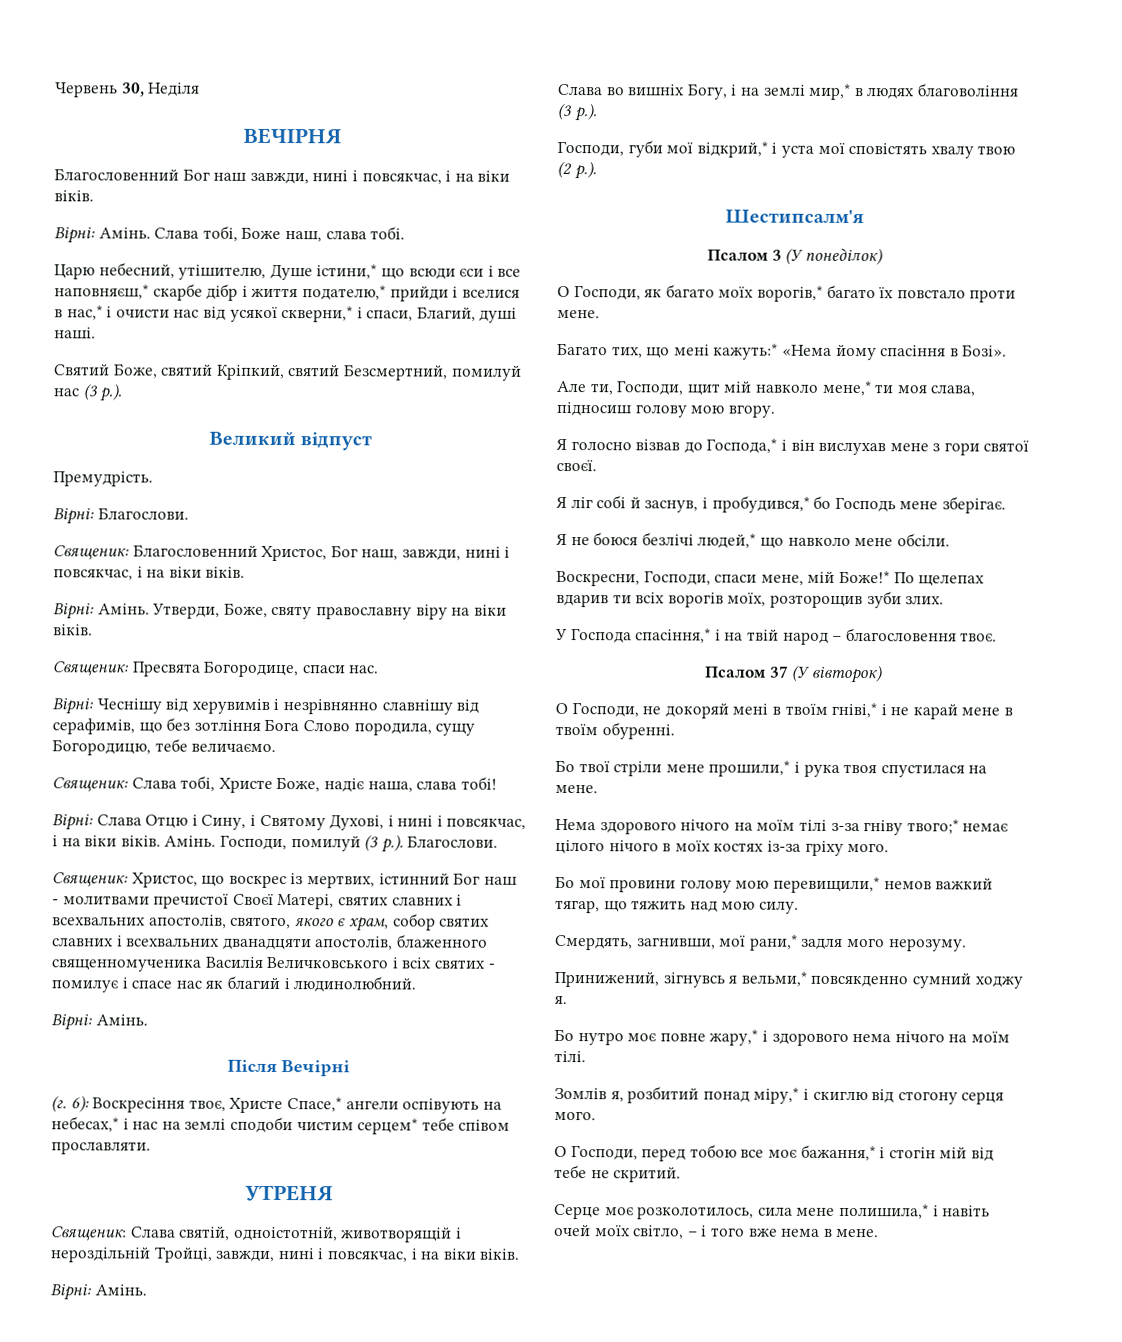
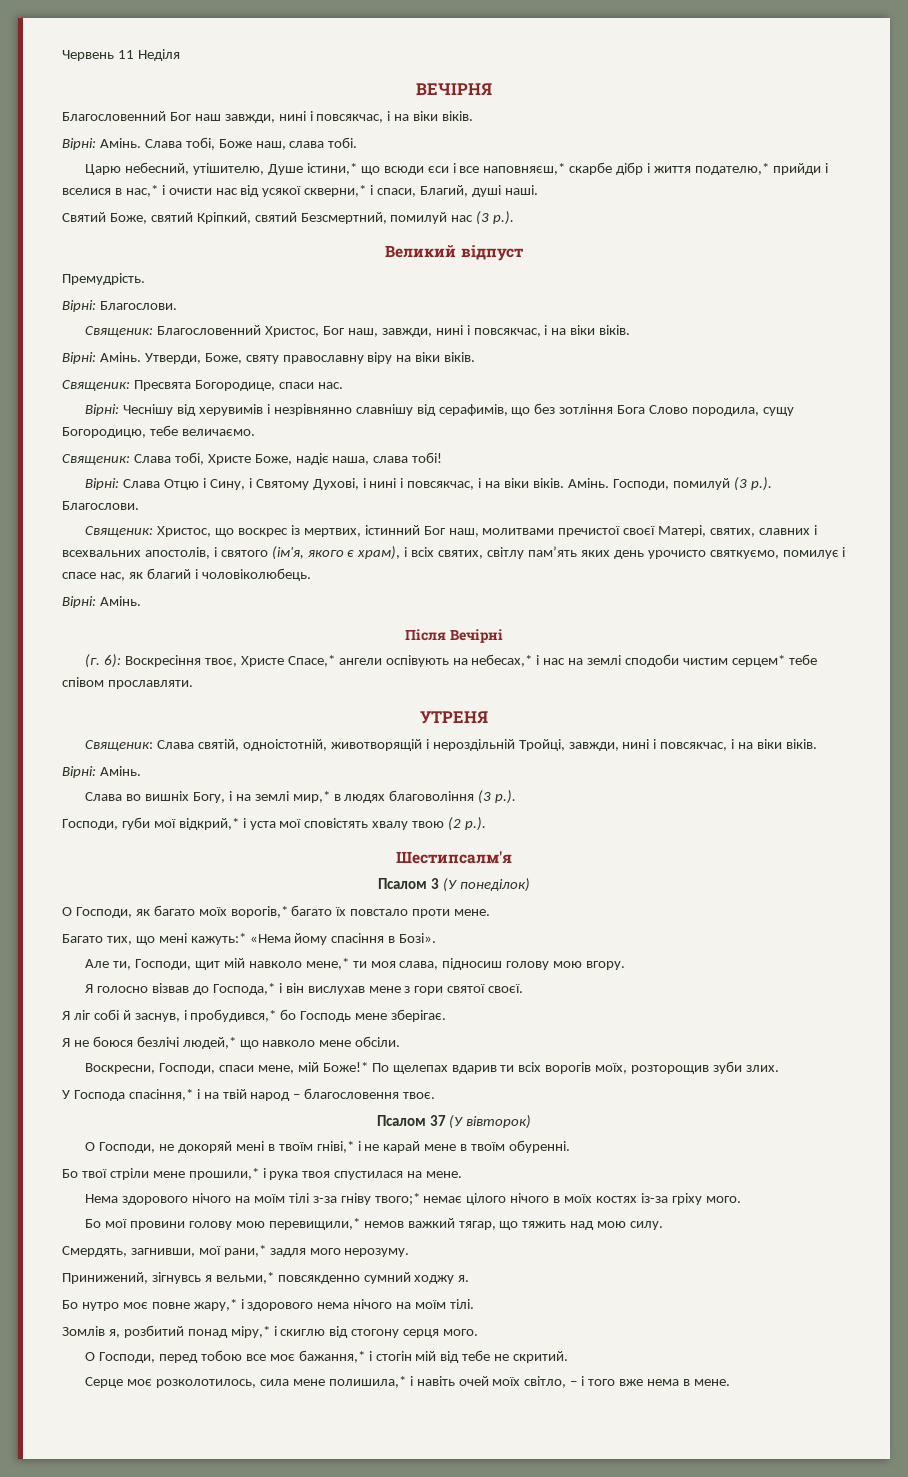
- Червень 30, Неділя
+ Червень 11 Неділя
- Священик: Христос, що воскрес із мертвих, істинний Бог наш - молитвами пречистої Своєї Матері, святих славних і всехвальних апостолів, святого, якого є храм, собор святих славних і всехвальних дванадцяти апостолів, блаженного священномученика Василія Величковського і всіх святих - помилує і спасе нас як благий і людинолюбний.
+ Священик: Христос, що воскрес із мертвих, істинний Бог наш, молитвами пречистої своєї Матері, святих, славних і всехвальних апостолів, і святого (ім'я, якого є храм), і всіх святих, світлу пам’ять яких день урочисто святкуємо, помилує і спасе нас, як благий і чоловіколюбець.

